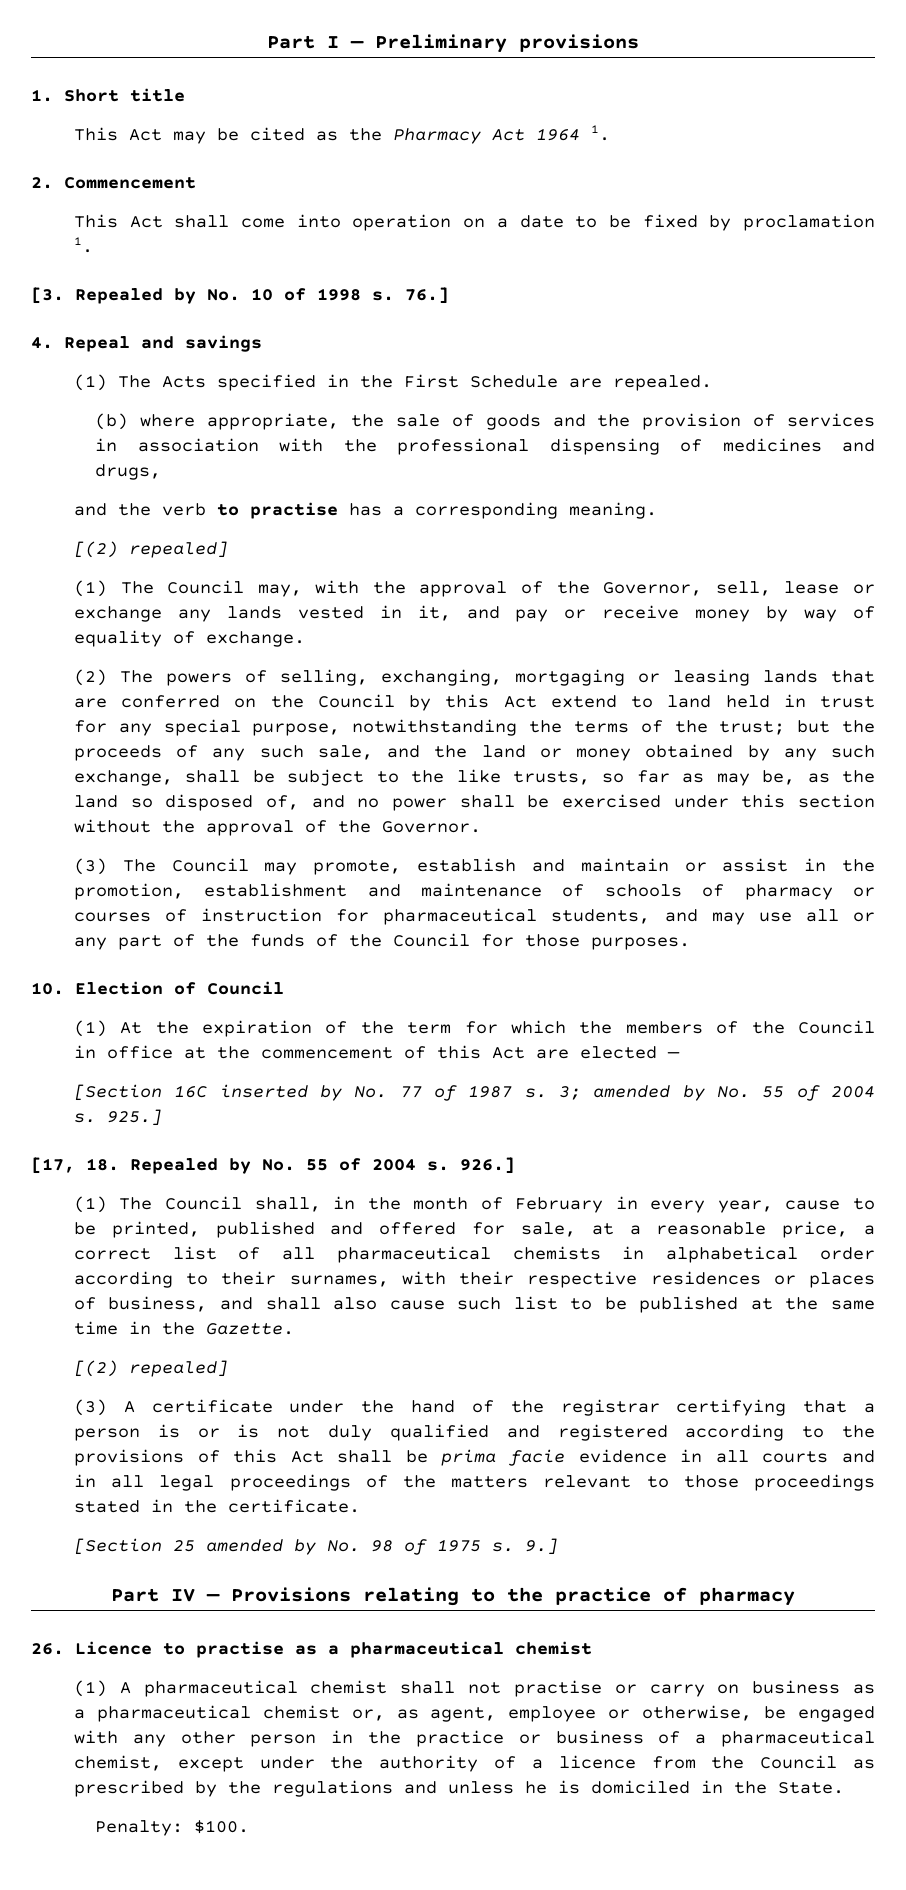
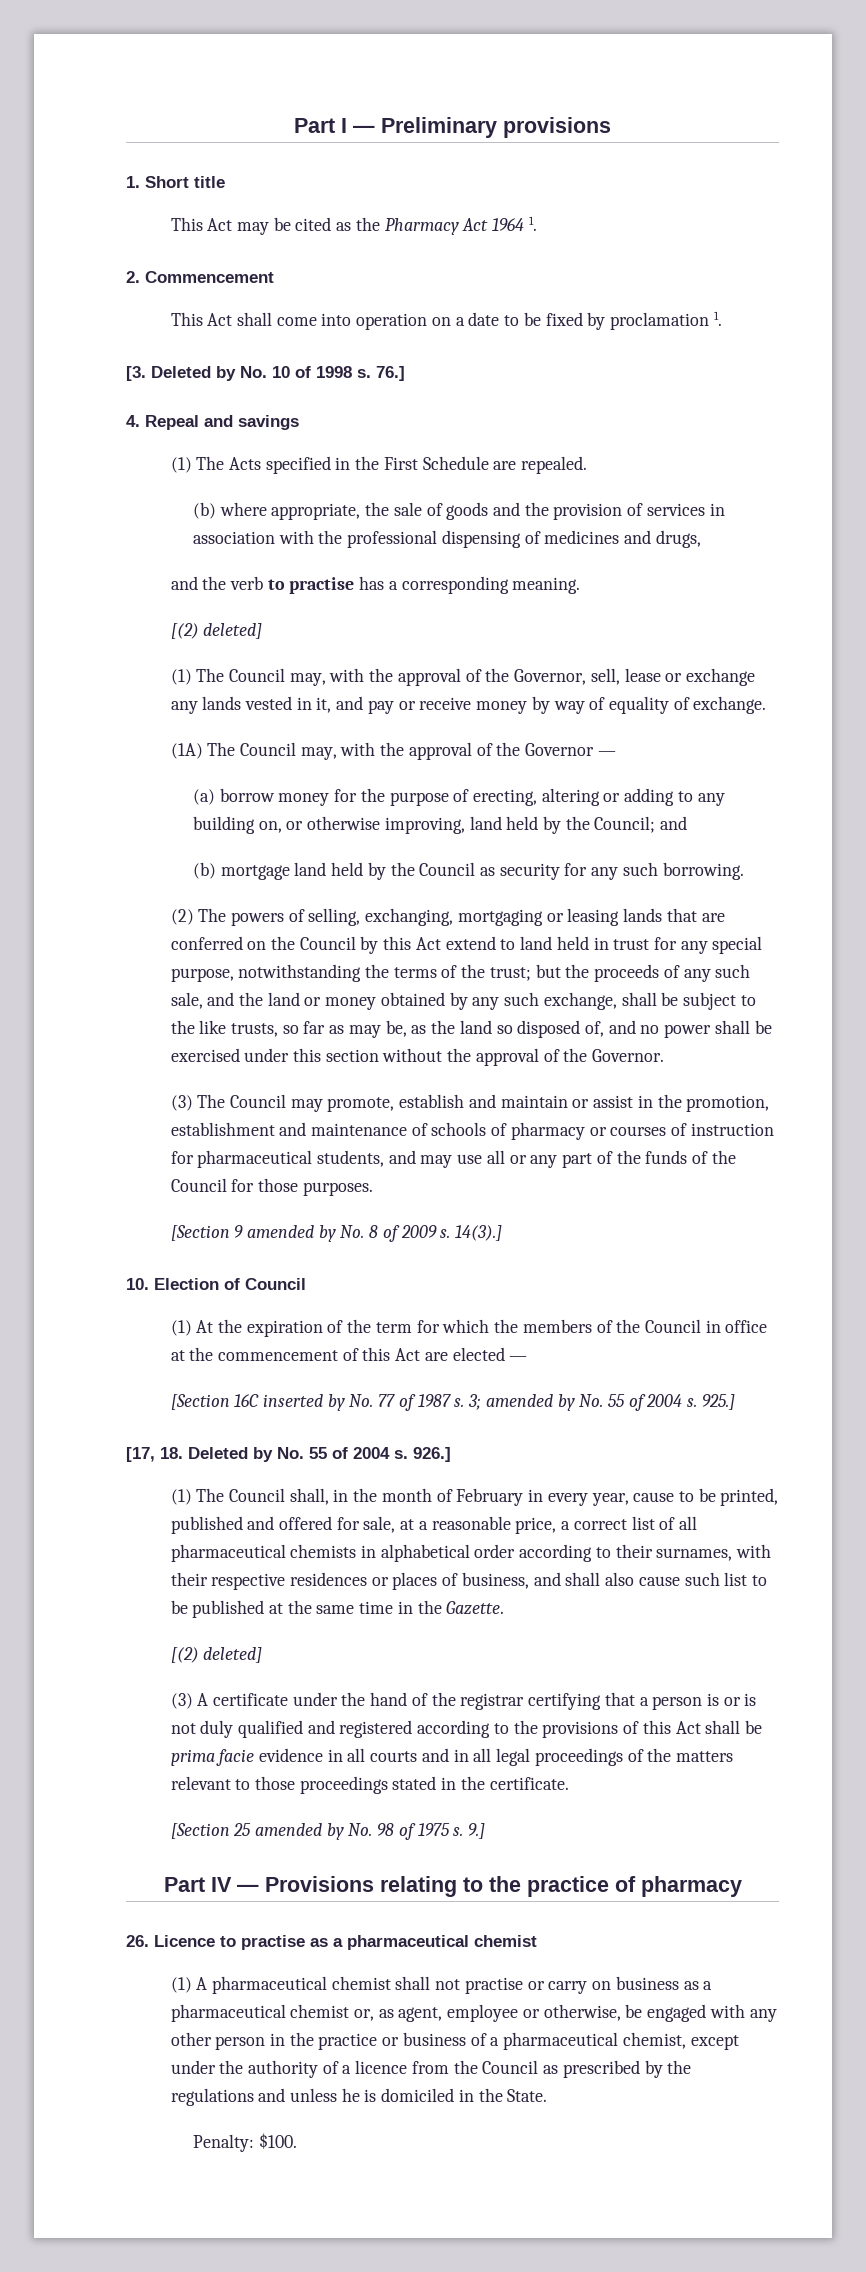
- [3. Repealed by No. 10 of 1998 s.
+ [3. Deleted by No. 10 of 1998 s.
  and the verb to practise has a corresponding meaning.
- [(2) repealed]
+ [(2) deleted]
+ (1A) The Council may, with the approval of the Governor —
+ (a) borrow money for the purpose of erecting, altering or adding to any building on, or otherwise improving, land held by the Council; and
+ (b) mortgage land held by the Council as security for any such borrowing.
+ [Section 9 amended by No. 8 of 2009 s. 14(3).]
- [17, 18. Repealed by No. 55 of 2004 s.
+ [17, 18. Deleted by No. 55 of 2004 s.
  (1) The Council shall, in the month of February in every year, cause to be printed, published and offered for sale, at a reasonable price, a correct list of all pharmaceutical chemists in alphabetical order according to their surnames, with their respective residences or places of business, and shall also cause such list to be published at the same time in the Gazette.
- [(2) repealed]
+ [(2) deleted]

